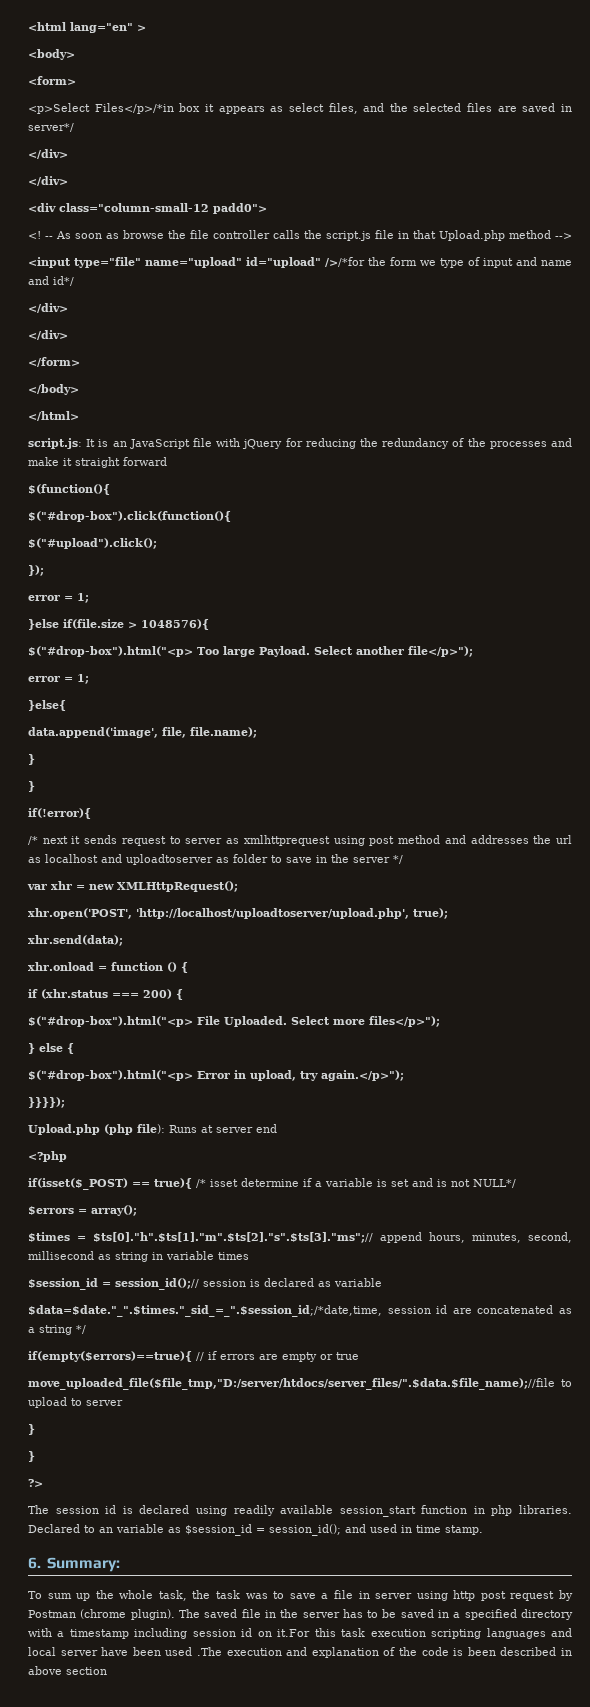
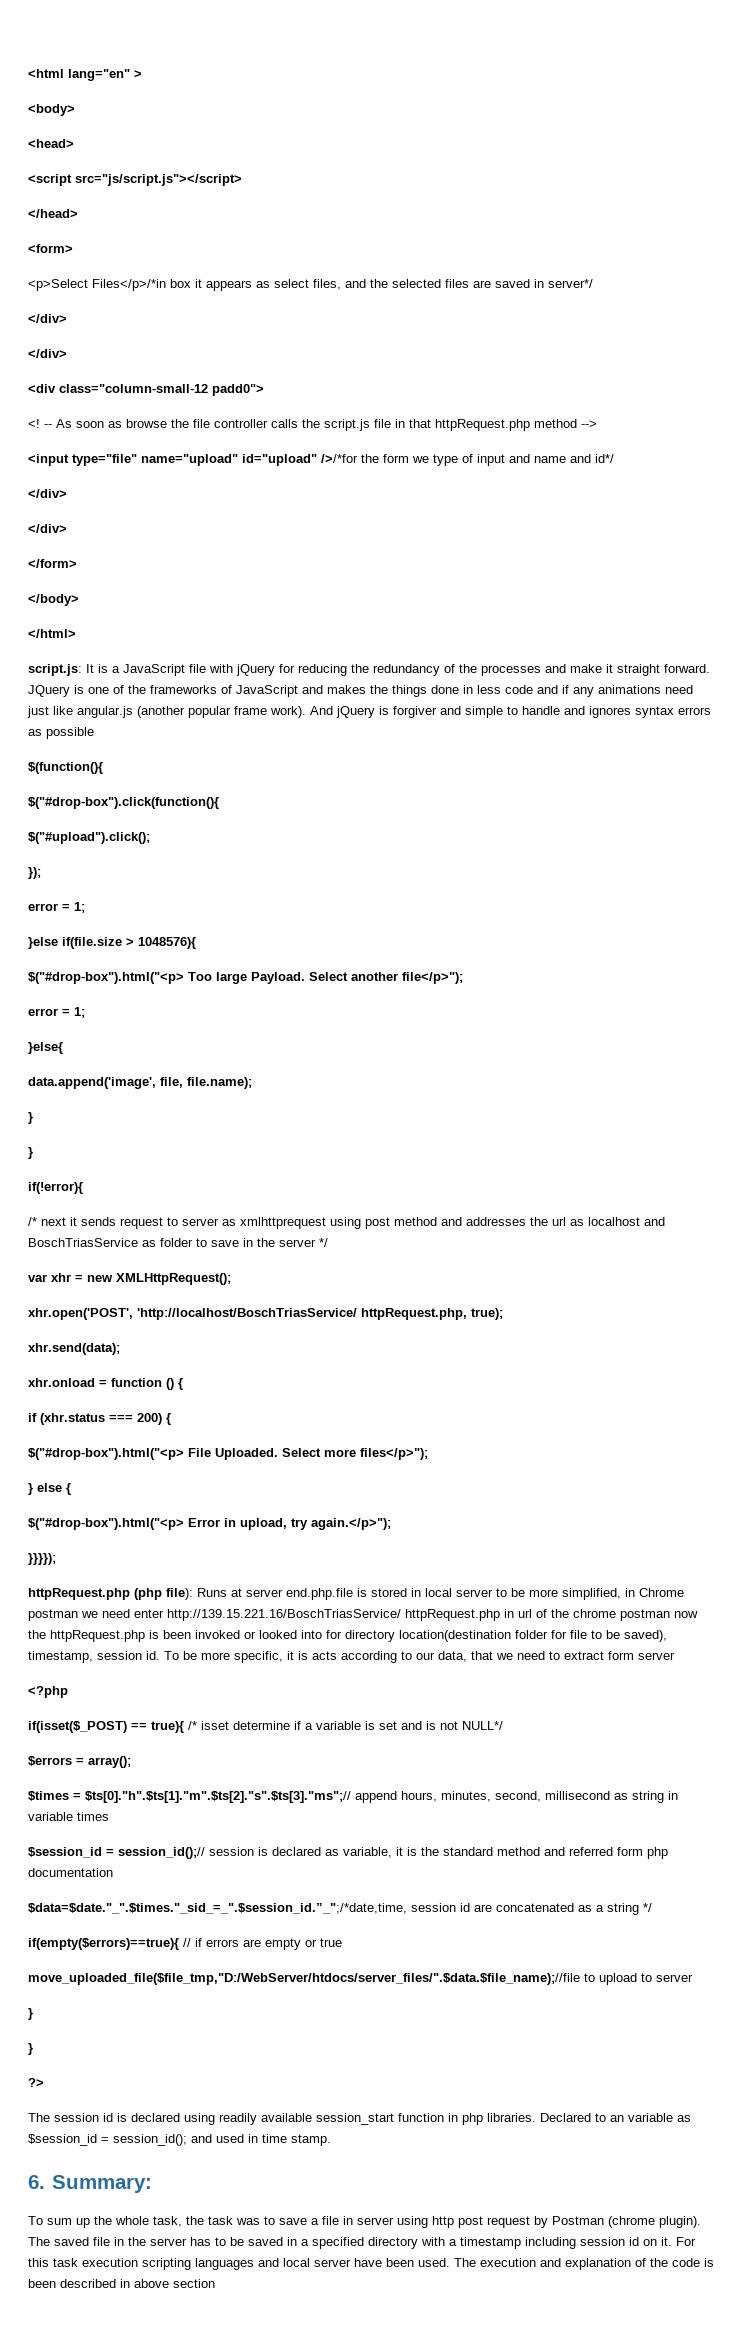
+ <head>
+ <script src="js/script.js"></script>
+ </head>
- -- As soon as browse the file controller calls the script.js file in that Upload.php method -->
+ -- As soon as browse the file controller calls the script.js file in that httpRequest.php method -->
- script.js: It is an JavaScript file with jQuery for reducing the redundancy of the processes and make it straight forward
+ script.js: It is a JavaScript file with jQuery for reducing the redundancy of the processes and make it straight forward. JQuery is one of the frameworks of JavaScript and makes the things done in less code and if any animations need just like angular.js (another popular frame work). And jQuery is forgiver and simple to handle and ignores syntax errors as possible
- /* next it sends request to server as xmlhttprequest using post method and addresses the url as localhost and uploadtoserver as folder to save in the server */
+ /* next it sends request to server as xmlhttprequest using post method and addresses the url as localhost and BoschTriasService as folder to save in the server */
- xhr.open('POST', 'http://localhost/uploadtoserver/upload.php', true);
+ xhr.open('POST', 'http://localhost/BoschTriasService/ httpRequest.php, true);
- Upload.php (php file): Runs at server end
+ httpRequest.php (php file): Runs at server end.php.file is stored in local server to be more simplified, in Chrome postman we need enter http://139.15.221.16/BoschTriasService/ httpRequest.php in url of the chrome postman now the httpRequest.php is been invoked or looked into for directory location(destination folder for file to be saved), timestamp, session id. To be more specific, it is acts according to our data, that we need to extract form server
- $session_id = session_id();// session is declared as variable
- $data=$date."_".$times."_sid_=_".$session_id;/*date,time, session id are concatenated as a string */
+ $session_id = session_id();// session is declared as variable, it is the standard method and referred form php documentation
+ $data=$date."_".$times."_sid_=_".$session_id.”_";/*date,time, session id are concatenated as a string */
- move_uploaded_file($file_tmp,"D:/server/htdocs/server_files/".$data.$file_name);//file to upload to server
+ move_uploaded_file($file_tmp,"D:/WebServer/htdocs/server_files/".$data.$file_name);//file to upload to server
- The saved file in the server has to be saved in a specified directory with a timestamp including session id on it.For this task execution scripting languages and local server have been used .The execution and explanation of the code is been described in above section
+ The saved file in the server has to be saved in a specified directory with a timestamp including session id on it. For this task execution scripting languages and local server have been used. The execution and explanation of the code is been described in above section

